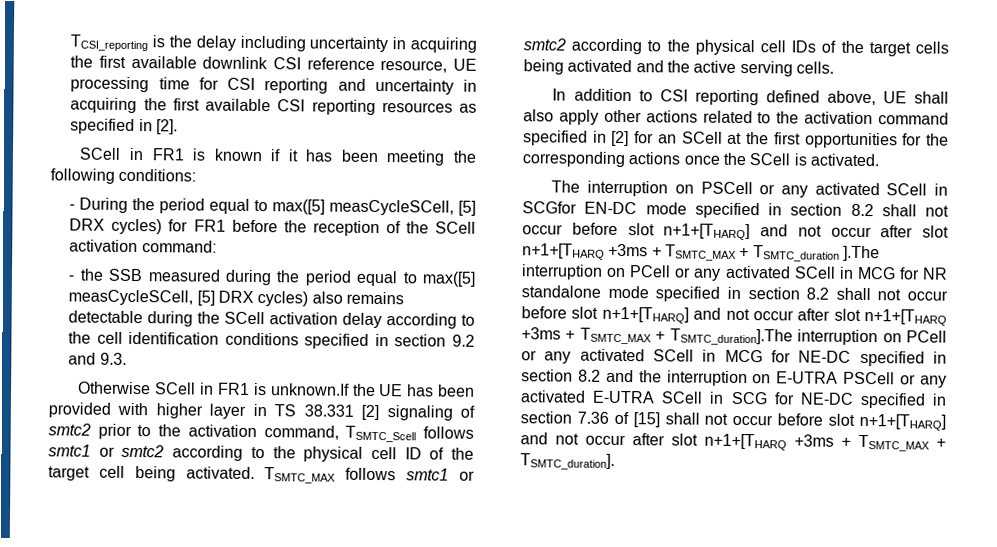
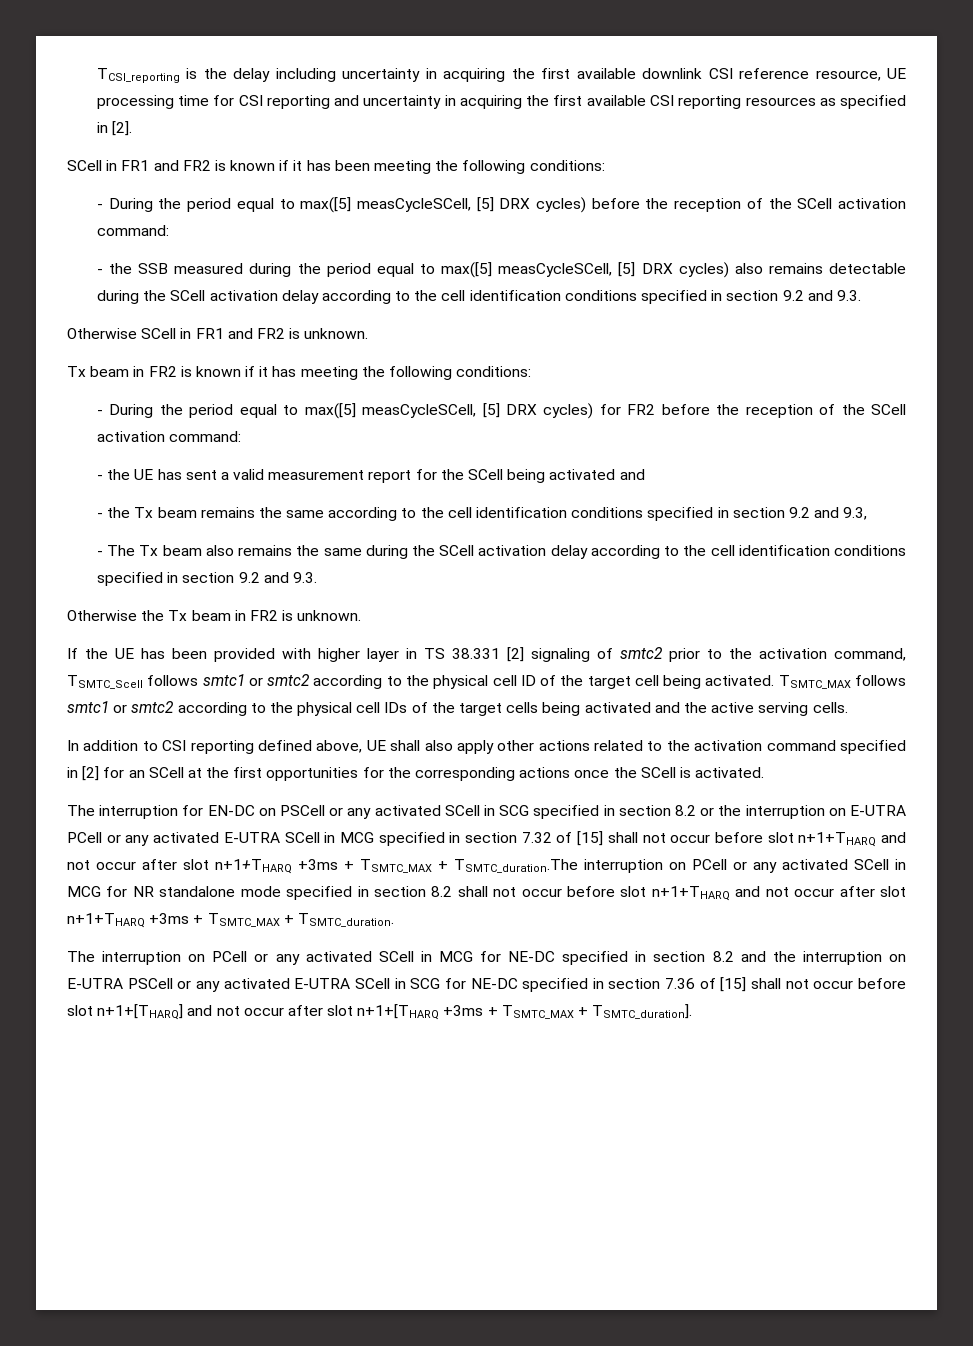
- SCell in FR1 is known if it has been meeting the following conditions:
+ SCell in FR1 and FR2 is known if it has been meeting the following conditions:
- - During the period equal to max([5] measCycleSCell, [5] DRX cycles) for FR1 before the reception of the SCell activation command:
+ - During the period equal to max([5] measCycleSCell, [5] DRX cycles) before the reception of the SCell activation command:
- Otherwise SCell in FR1 is unknown.If the UE has been provided with higher layer in TS 38.331 [2] signaling of smtc2 prior to the activation command, TSMTC_Scell follows smtc1 or smtc2 according to the physical cell ID of the target cell being activated.
+ Otherwise SCell in FR1 and FR2 is unknown.
+ Tx beam in FR2 is known if it has meeting the following conditions:
+ - During the period equal to max([5] measCycleSCell, [5] DRX cycles) for FR2 before the reception of the SCell activation command:
+ - the UE has sent a valid measurement report for the SCell being activated and
+ - the Tx beam remains the same according to the cell identification conditions specified in section 9.2 and 9.3,
+ - The Tx beam also remains the same during the SCell activation delay according to the cell identification conditions specified in section 9.2 and 9.3.
+ Otherwise the Tx beam in FR2 is unknown.
+ If the UE has been provided with higher layer in TS 38.331 [2] signaling of smtc2 prior to the activation command, TSMTC_Scell follows smtc1 or smtc2 according to the physical cell ID of the target cell being activated.
- The interruption on PSCell or any activated SCell in SCGfor EN-DC mode specified in section 8.2 shall not occur before slot n+1+[THARQ] and not occur after slot n+1+[THARQ +3ms + TSMTC_MAX + TSMTC_duration ].The interruption on PCell or any activated SCell in MCG for NR standalone mode specified in section 8.2 shall not occur before slot n+1+[THARQ] and not occur after slot n+1+[THARQ +3ms + TSMTC_MAX + TSMTC_duration].The interruption on PCell or any activated SCell in MCG for NE-DC specified in section 8.2 and the interruption on E-UTRA PSCell or any activated E-UTRA SCell in SCG for NE-DC specified in section 7.36 of [15] shall not occur before slot n+1+[THARQ] and not occur after slot n+1+[THARQ +3ms + TSMTC_MAX + TSMTC_duration].
+ The interruption for EN-DC on PSCell or any activated SCell in SCG specified in section 8.2 or the interruption on E-UTRA PCell or any activated E-UTRA SCell in MCG specified in section 7.32 of [15] shall not occur before slot n+1+THARQ and not occur after slot n+1+THARQ +3ms + TSMTC_MAX + TSMTC_duration.The interruption on PCell or any activated SCell in MCG for NR standalone mode specified in section 8.2 shall not occur before slot n+1+THARQ and not occur after slot n+1+THARQ +3ms + TSMTC_MAX + TSMTC_duration.
+ The interruption on PCell or any activated SCell in MCG for NE-DC specified in section 8.2 and the interruption on E-UTRA PSCell or any activated E-UTRA SCell in SCG for NE-DC specified in section 7.36 of [15] shall not occur before slot n+1+[THARQ] and not occur after slot n+1+[THARQ +3ms + TSMTC_MAX + TSMTC_duration].

